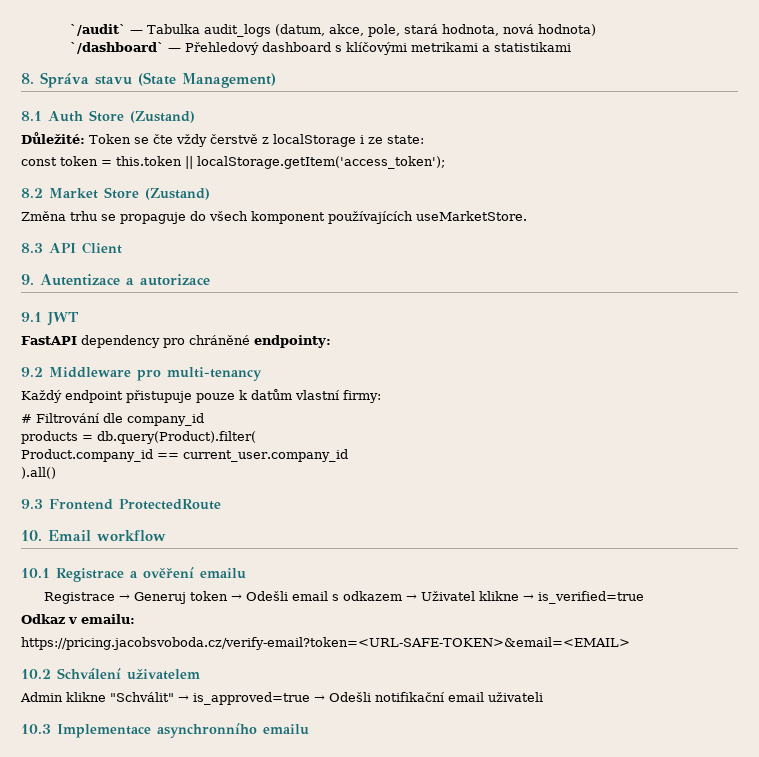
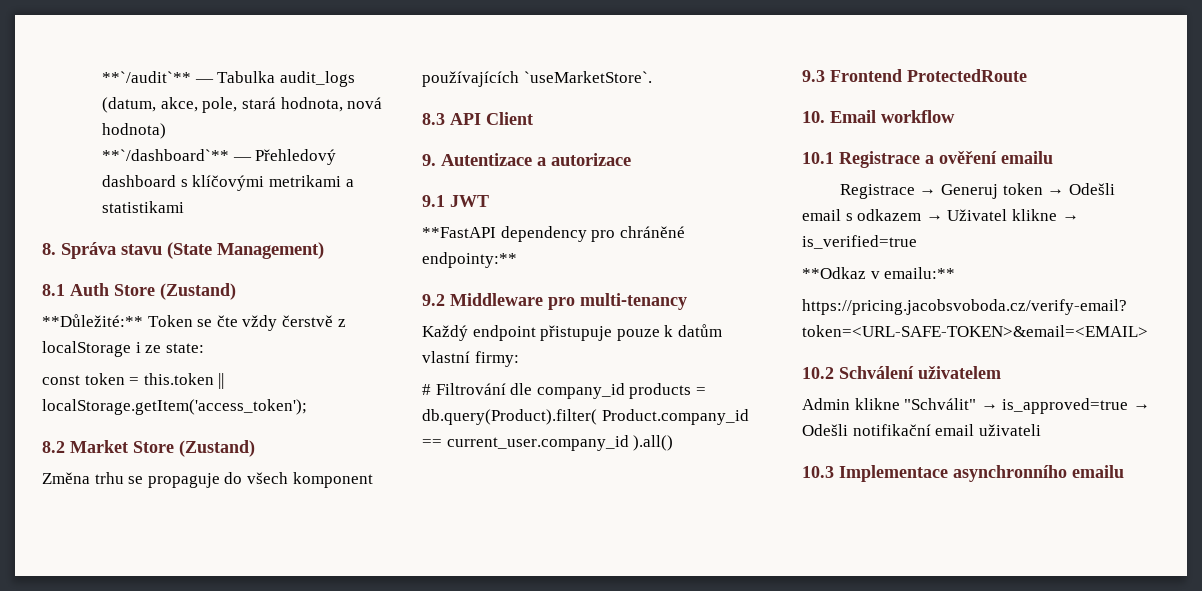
- `/audit` — Tabulka audit_logs (datum, akce, pole, stará hodnota, nová hodnota)
+ **`/audit`** — Tabulka audit_logs (datum, akce, pole, stará hodnota, nová hodnota)
- `/dashboard` — Přehledový dashboard s klíčovými metrikami a statistikami
+ **`/dashboard`** — Přehledový dashboard s klíčovými metrikami a statistikami
- Důležité: Token se čte vždy čerstvě z localStorage i ze state:
+ **Důležité:** Token se čte vždy čerstvě z localStorage i ze state:
- Změna trhu se propaguje do všech komponent používajících useMarketStore.
+ Změna trhu se propaguje do všech komponent používajících `useMarketStore`.
- FastAPI dependency pro chráněné endpointy:
+ **FastAPI dependency pro chráněné endpointy:**
- # Filtrování dle company_id
- products = db.query(Product).filter(
- Product.company_id == current_user.company_id
- ).all()
+ # Filtrování dle company_id products = db.query(Product).filter( Product.company_id == current_user.company_id ).all()
- Odkaz v emailu:
+ **Odkaz v emailu:**

